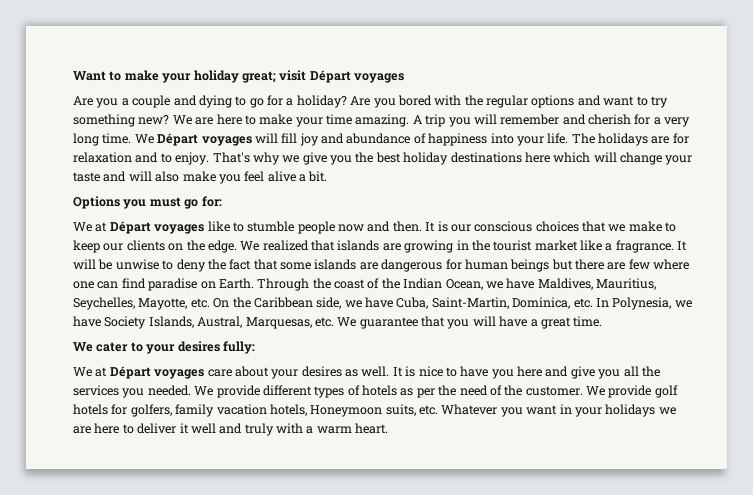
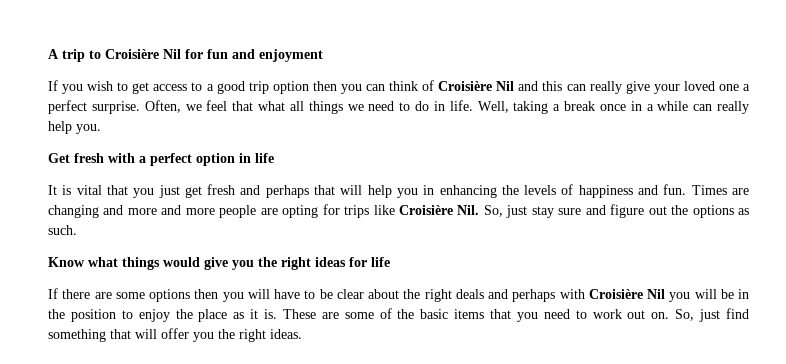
- Want to make your holiday great; visit Départ voyages
- Are you a couple and dying to go for a holiday? Are you bored with the regular options and want to try something new? We are here to make your time amazing. A trip you will remember and cherish for a very long time. We Départ voyages will fill joy and abundance of happiness into your life. The holidays are for relaxation and to enjoy. That's why we give you the best holiday destinations here which will change your taste and will also make you feel alive a bit.
- Options you must go for:
- We at Départ voyages like to stumble people now and then. It is our conscious choices that we make to keep our clients on the edge. We realized that islands are growing in the tourist market like a fragrance. It will be unwise to deny the fact that some islands are dangerous for human beings but there are few where one can find paradise on Earth. Through the coast of the Indian Ocean, we have Maldives, Mauritius, Seychelles, Mayotte, etc. On the Caribbean side, we have Cuba, Saint-Martin, Dominica, etc. In Polynesia, we have Society Islands, Austral, Marquesas, etc. We guarantee that you will have a great time.
- We cater to your desires fully:
- We at Départ voyages care about your desires as well. It is nice to have you here and give you all the services you needed. We provide different types of hotels as per the need of the customer. We provide golf hotels for golfers, family vacation hotels, Honeymoon suits, etc. Whatever you want in your holidays we are here to deliver it well and truly with a warm heart.
+ A trip to Croisière Nil for fun and enjoyment
+ If you wish to get access to a good trip option then you can think of Croisière Nil and this can really give your loved one a perfect surprise. Often, we feel that what all things we need to do in life. Well, taking a break once in a while can really help you.
+ Get fresh with a perfect option in life
+ It is vital that you just get fresh and perhaps that will help you in enhancing the levels of happiness and fun. Times are changing and more and more people are opting for trips like Croisière Nil. So, just stay sure and figure out the options as such.
+ Know what things would give you the right ideas for life
+ If there are some options then you will have to be clear about the right deals and perhaps with Croisière Nil you will be in the position to enjoy the place as it is. These are some of the basic items that you need to work out on. So, just find something that will offer you the right ideas.

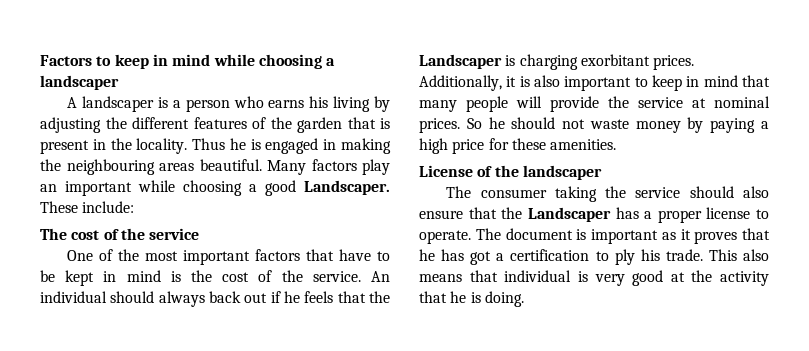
- A trip to Croisière Nil for fun and enjoyment
- If you wish to get access to a good trip option then you can think of Croisière Nil and this can really give your loved one a perfect surprise. Often, we feel that what all things we need to do in life. Well, taking a break once in a while can really help you.
- Get fresh with a perfect option in life
- It is vital that you just get fresh and perhaps that will help you in enhancing the levels of happiness and fun. Times are changing and more and more people are opting for trips like Croisière Nil. So, just stay sure and figure out the options as such.
- Know what things would give you the right ideas for life
- If there are some options then you will have to be clear about the right deals and perhaps with Croisière Nil you will be in the position to enjoy the place as it is. These are some of the basic items that you need to work out on. So, just find something that will offer you the right ideas.
+ Factors to keep in mind while choosing a landscaper
+ A landscaper is a person who earns his living by adjusting the different features of the garden that is present in the locality. Thus he is engaged in making the neighbouring areas beautiful. Many factors play an important while choosing a good Landscaper. These include:
+ The cost of the service
+ One of the most important factors that have to be kept in mind is the cost of the service. An individual should always back out if he feels that the Landscaper is charging exorbitant prices. Additionally, it is also important to keep in mind that many people will provide the service at nominal prices. So he should not waste money by paying a high price for these amenities.
+ License of the landscaper
+ The consumer taking the service should also ensure that the Landscaper has a proper license to operate. The document is important as it proves that he has got a certification to ply his trade. This also means that individual is very good at the activity that he is doing.

